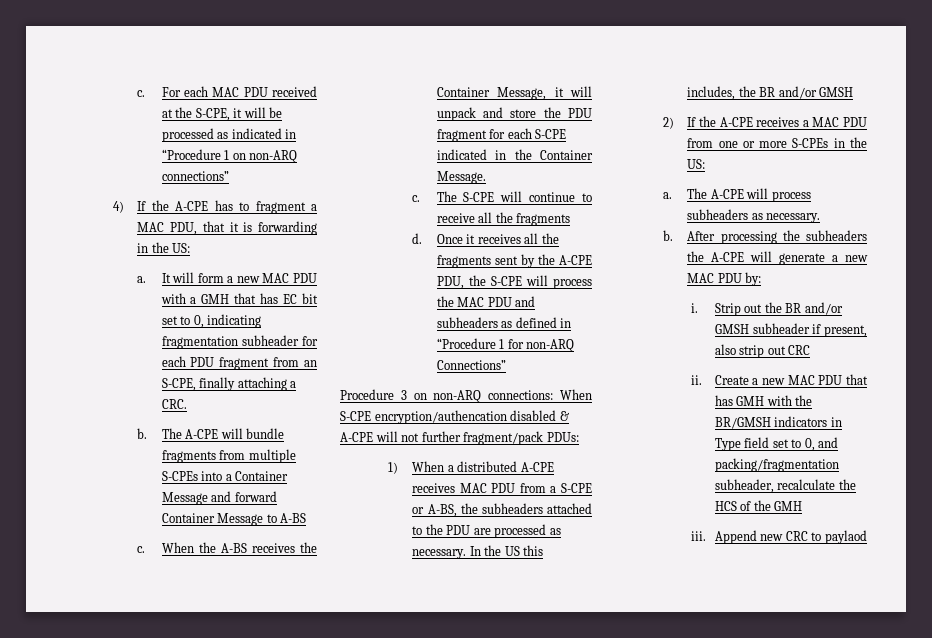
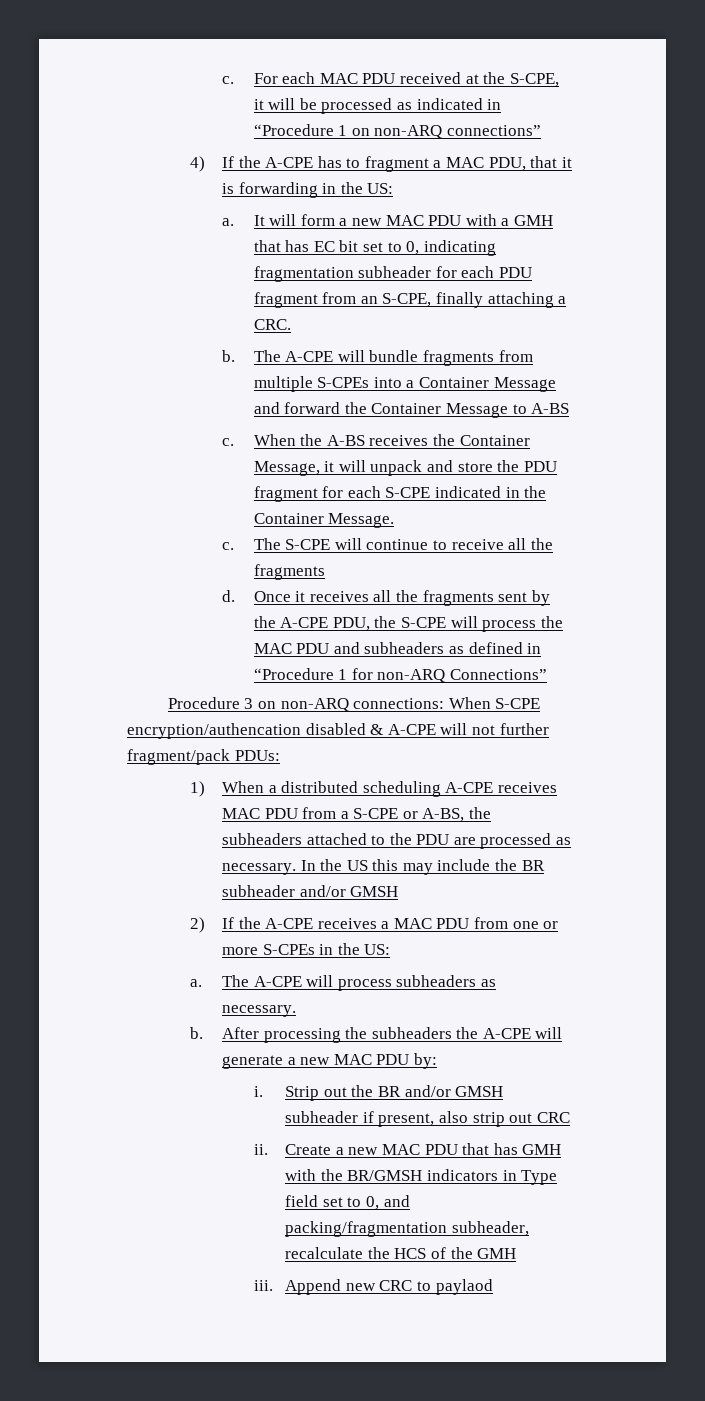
- The A-CPE will bundle fragments from multiple S-CPEs into a Container Message and forward Container Message to A-BS
+ The A-CPE will bundle fragments from multiple S-CPEs into a Container Message and forward the Container Message to A-BS
- 1) When a distributed A-CPE receives MAC PDU from a S-CPE or A-BS, the subheaders attached to the PDU are processed as necessary.
+ 1) When a distributed scheduling A-CPE receives MAC PDU from a S-CPE or A-BS, the subheaders attached to the PDU are processed as necessary.
- In the US this includes, the BR and/or GMSH
+ In the US this may include the BR subheader and/or GMSH

